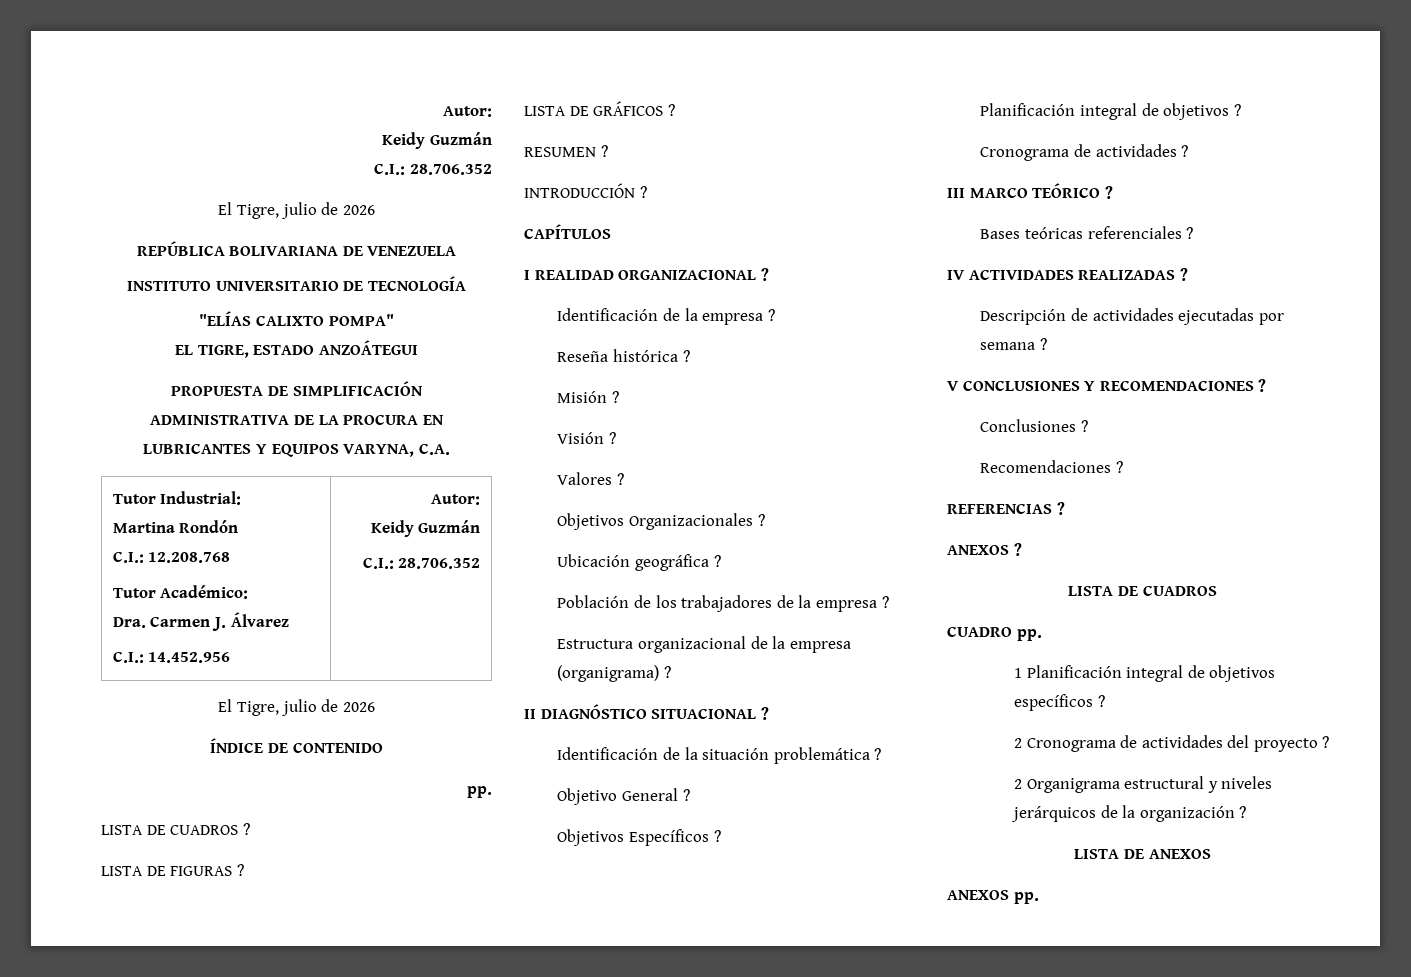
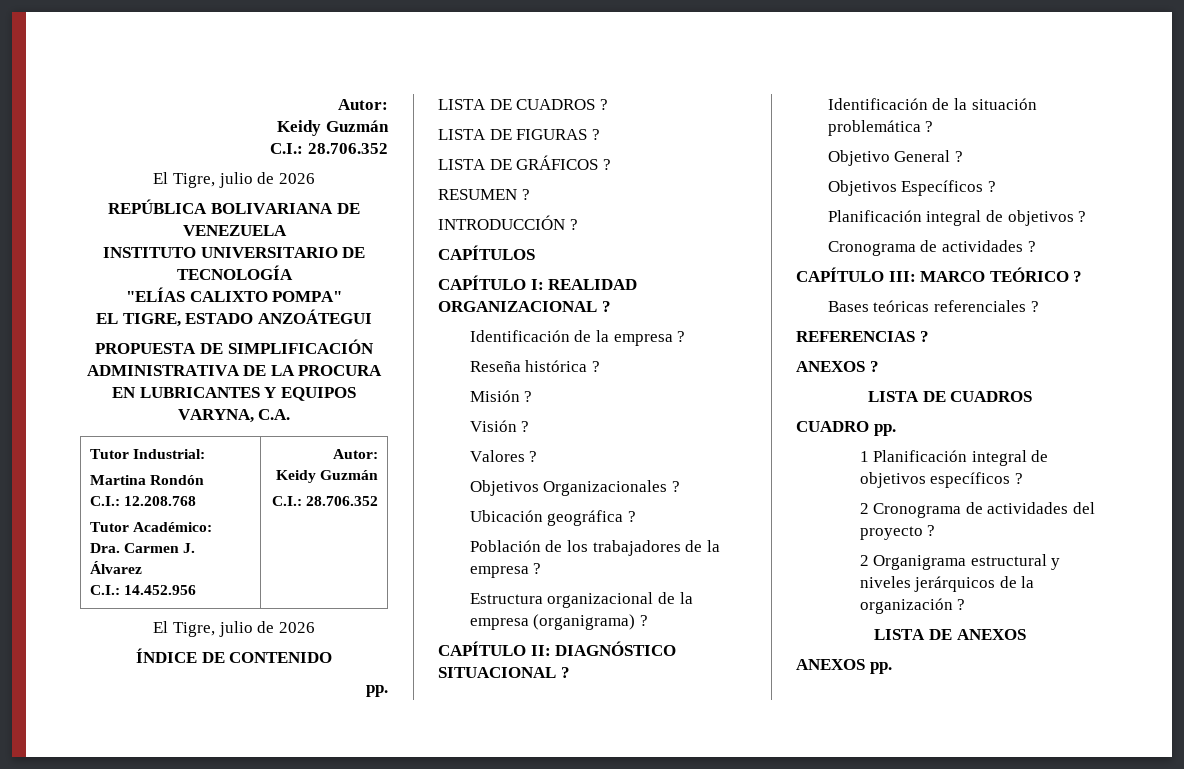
- I REALIDAD ORGANIZACIONAL ?
+ CAPÍTULO I: REALIDAD ORGANIZACIONAL ?
- II DIAGNÓSTICO SITUACIONAL ?
+ CAPÍTULO II: DIAGNÓSTICO SITUACIONAL ?
- III MARCO TEÓRICO ?
+ CAPÍTULO III: MARCO TEÓRICO ?
- IV ACTIVIDADES REALIZADAS ?
- Descripción de actividades ejecutadas por semana ?
- V CONCLUSIONES Y RECOMENDACIONES ?
- Conclusiones ?
- Recomendaciones ?

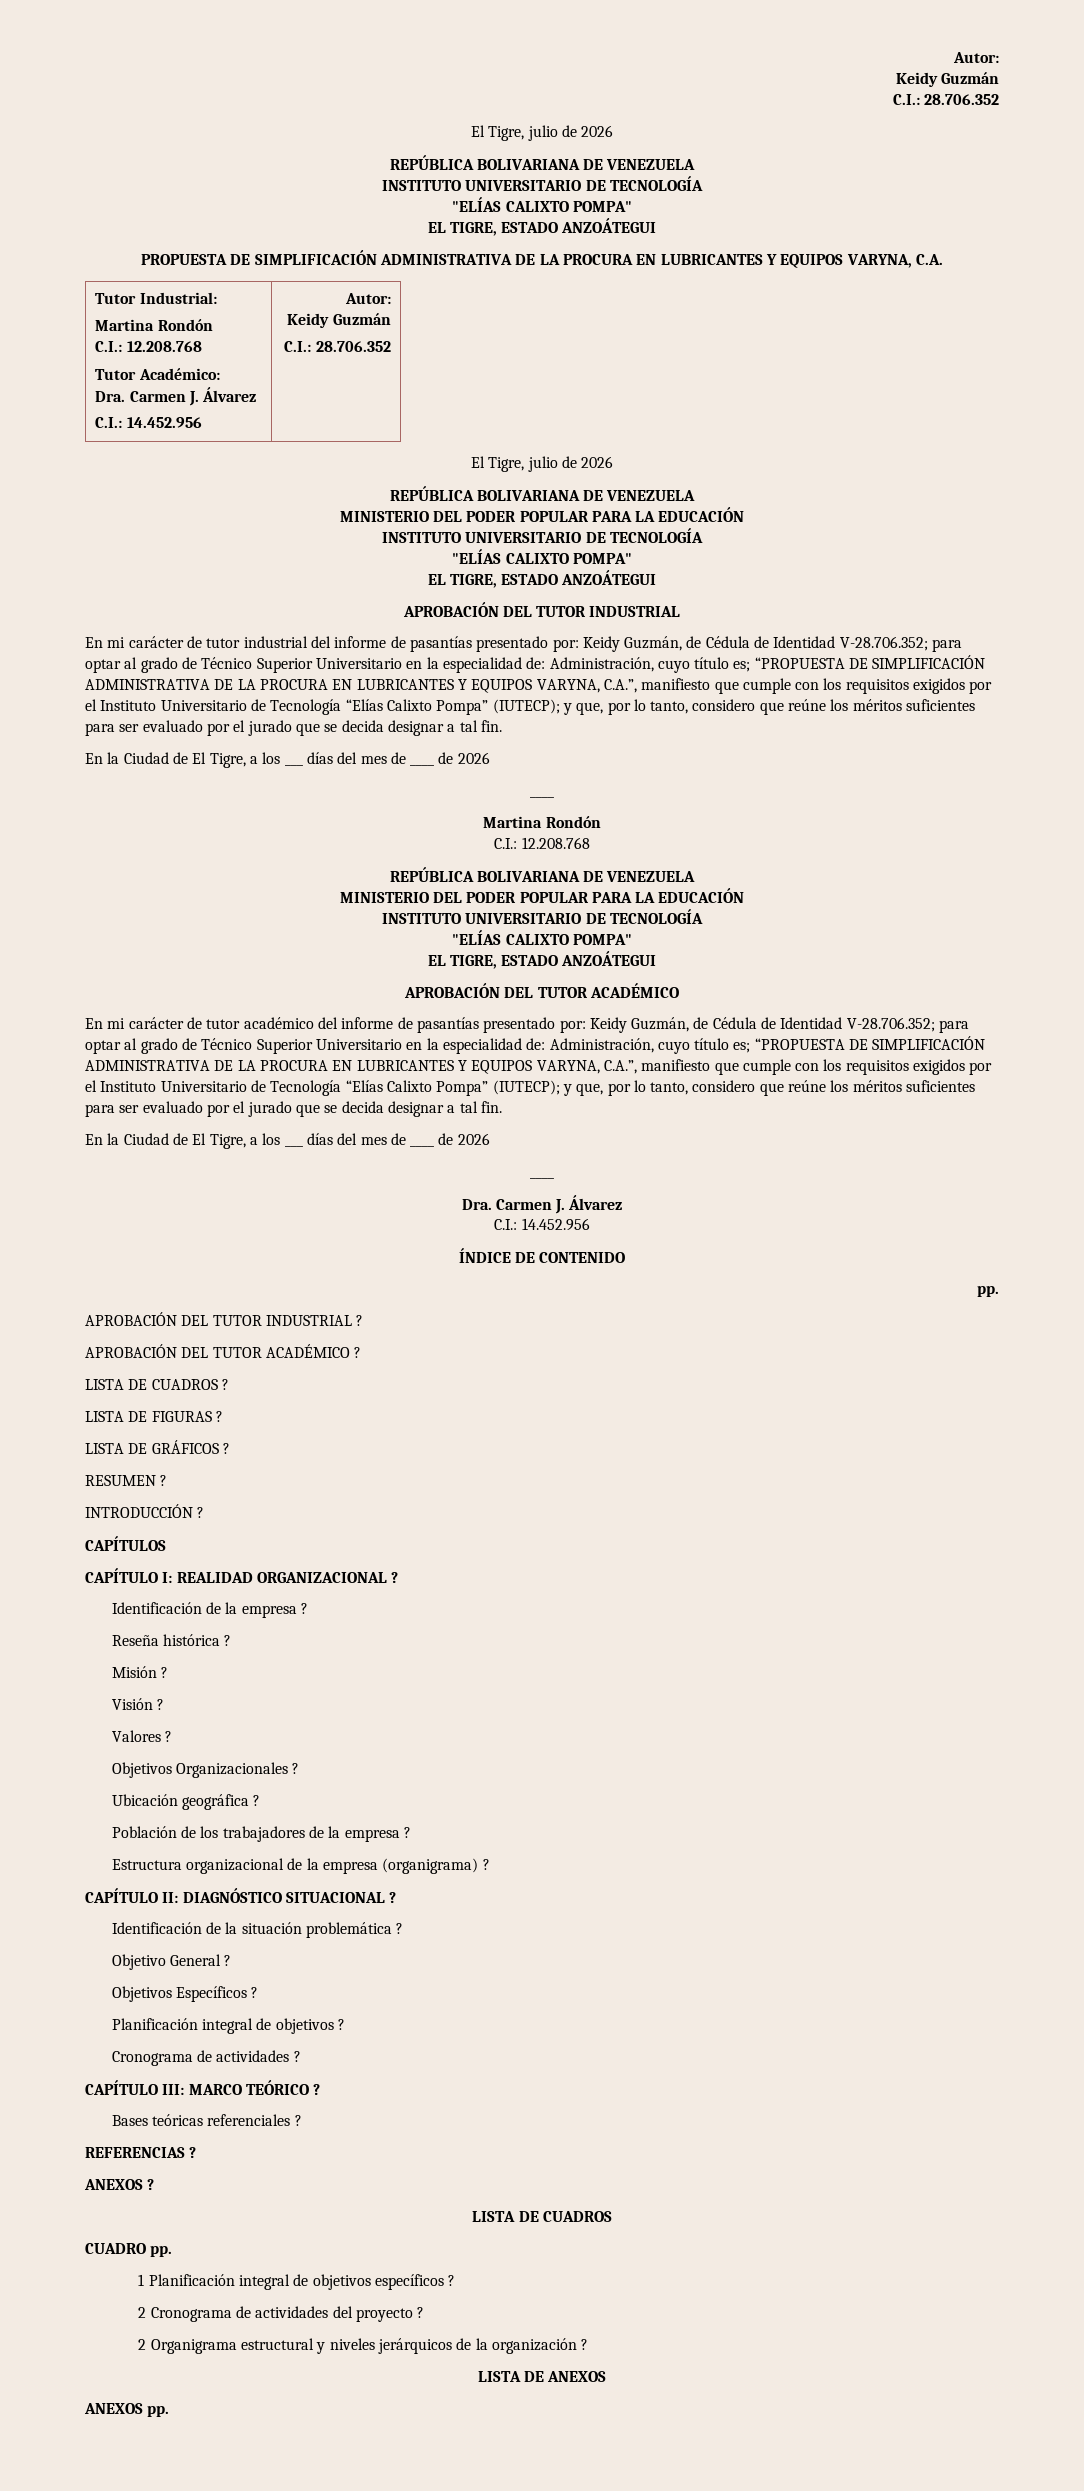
  Tutor Industrial:
  Martina Rondón
  C.I.: 12.208.768
  Tutor Académico:
  Dra. Carmen J. Álvarez
  C.I.: 14.452.956 | Autor:
  Keidy Guzmán
  C.I.: 28.706.352
  El Tigre, julio de 2026
+ REPÚBLICA BOLIVARIANA DE VENEZUELA
+ MINISTERIO DEL PODER POPULAR PARA LA EDUCACIÓN
+ INSTITUTO UNIVERSITARIO DE TECNOLOGÍA
+ "ELÍAS CALIXTO POMPA"
+ EL TIGRE, ESTADO ANZOÁTEGUI
+ APROBACIÓN DEL TUTOR INDUSTRIAL
+ En mi carácter de tutor industrial del informe de pasantías presentado por: Keidy Guzmán, de Cédula de Identidad V-28.706.352; para optar al grado de Técnico Superior Universitario en la especialidad de: Administración, cuyo título es; “PROPUESTA DE SIMPLIFICACIÓN ADMINISTRATIVA DE LA PROCURA EN LUBRICANTES Y EQUIPOS VARYNA, C.A.”, manifiesto que cumple con los requisitos exigidos por el Instituto Universitario de Tecnología “Elías Calixto Pompa” (IUTECP); y que, por lo tanto, considero que reúne los méritos suficientes para ser evaluado por el jurado que se decida designar a tal fin.
+ En la Ciudad de El Tigre, a los ___ días del mes de ____ de 2026
+ ____
+ Martina Rondón
+ C.I.: 12.208.768
+ REPÚBLICA BOLIVARIANA DE VENEZUELA
+ MINISTERIO DEL PODER POPULAR PARA LA EDUCACIÓN
+ INSTITUTO UNIVERSITARIO DE TECNOLOGÍA
+ "ELÍAS CALIXTO POMPA"
+ EL TIGRE, ESTADO ANZOÁTEGUI
+ APROBACIÓN DEL TUTOR ACADÉMICO
+ En mi carácter de tutor académico del informe de pasantías presentado por: Keidy Guzmán, de Cédula de Identidad V-28.706.352; para optar al grado de Técnico Superior Universitario en la especialidad de: Administración, cuyo título es; “PROPUESTA DE SIMPLIFICACIÓN ADMINISTRATIVA DE LA PROCURA EN LUBRICANTES Y EQUIPOS VARYNA, C.A.”, manifiesto que cumple con los requisitos exigidos por el Instituto Universitario de Tecnología “Elías Calixto Pompa” (IUTECP); y que, por lo tanto, considero que reúne los méritos suficientes para ser evaluado por el jurado que se decida designar a tal fin.
+ En la Ciudad de El Tigre, a los ___ días del mes de ____ de 2026
+ ____
+ Dra. Carmen J. Álvarez
+ C.I.: 14.452.956
  ÍNDICE DE CONTENIDO
  pp.
+ APROBACIÓN DEL TUTOR INDUSTRIAL ?
+ APROBACIÓN DEL TUTOR ACADÉMICO ?

